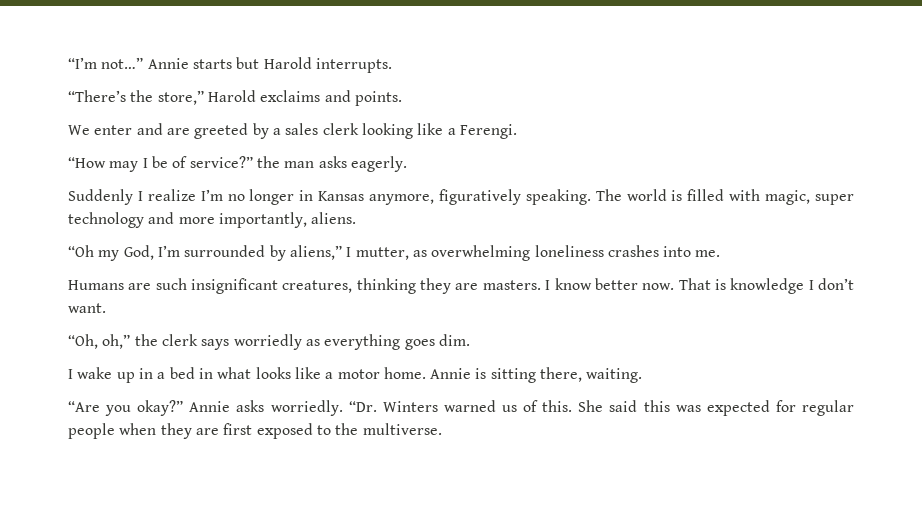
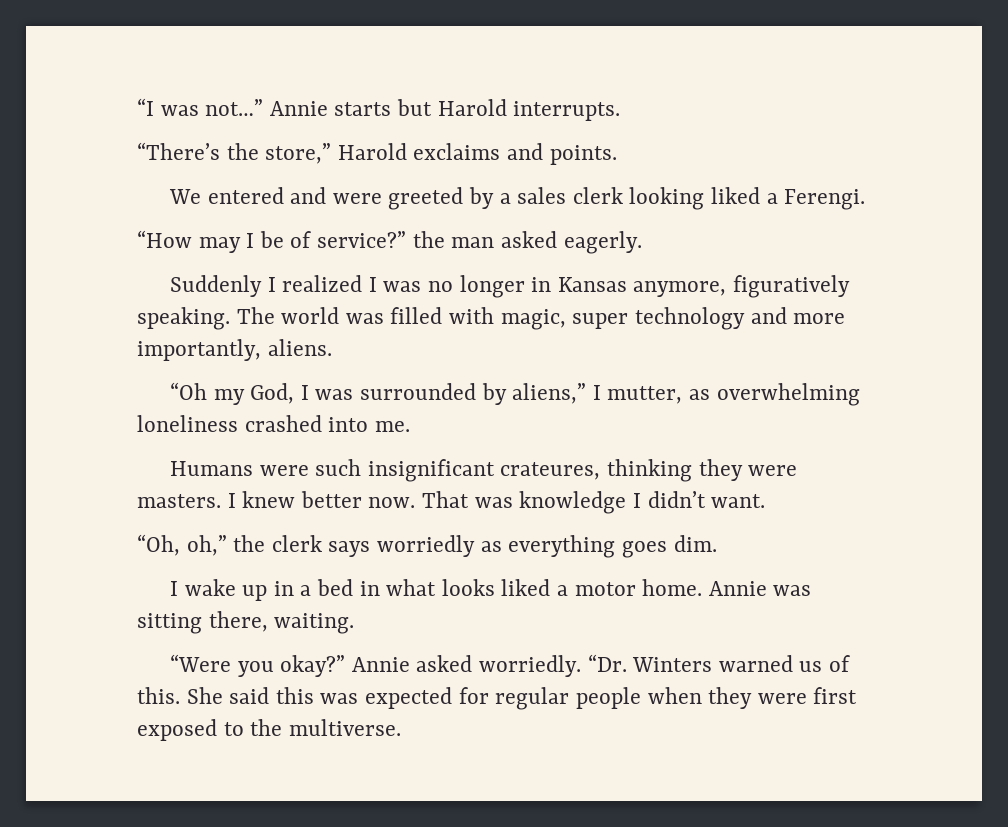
- “I’m not…”
+ “I was not…”
- We enter and are greeted by a sales clerk looking like a Ferengi.
+ We entered and were greeted by a sales clerk looking liked a Ferengi.
- “How may I be of service?” the man asks eagerly.
+ “How may I be of service?” the man asked eagerly.
- Suddenly I realize I’m no longer in Kansas anymore, figuratively speaking.
+ Suddenly I realized I was no longer in Kansas anymore, figuratively speaking.
- The world is filled with magic, super technology and more importantly, aliens.
+ The world was filled with magic, super technology and more importantly, aliens.
- “Oh my God, I’m surrounded by aliens,” I mutter, as overwhelming loneliness crashes into me.
+ “Oh my God, I was surrounded by aliens,” I mutter, as overwhelming loneliness crashed into me.
- Humans are such insignificant creatures, thinking they are masters.
+ Humans were such insignificant crateures, thinking they were masters.
- I know better now.
+ I knew better now.
- That is knowledge I don’t want.
+ That was knowledge I didn’t want.
- I wake up in a bed in what looks like a motor home.
+ I wake up in a bed in what looks liked a motor home.
- Annie is sitting there, waiting.
+ Annie was sitting there, waiting.
- “Are you okay?”
+ “Were you okay?”
- Annie asks worriedly.
+ Annie asked worriedly.
- She said this was expected for regular people when they are first exposed to the multiverse.
+ She said this was expected for regular people when they were first exposed to the multiverse.

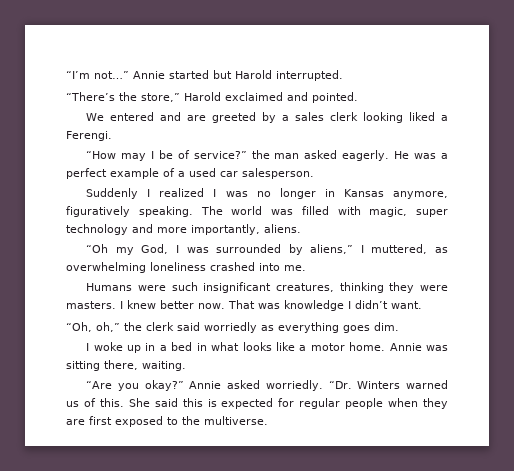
- “I was not…”
+ “I’m not…”
- Annie starts but Harold interrupts.
+ Annie started but Harold interrupted.
- “There’s the store,” Harold exclaims and points.
+ “There’s the store,” Harold exclaimed and pointed.
- We entered and were greeted by a sales clerk looking liked a Ferengi.
+ We entered and are greeted by a sales clerk looking liked a Ferengi.
+ He was a perfect example of a used car salesperson.
- “Oh my God, I was surrounded by aliens,” I mutter, as overwhelming loneliness crashed into me.
+ “Oh my God, I was surrounded by aliens,” I muttered, as overwhelming loneliness crashed into me.
- Humans were such insignificant crateures, thinking they were masters.
+ Humans were such insignificant creatures, thinking they were masters.
- “Oh, oh,” the clerk says worriedly as everything goes dim.
+ “Oh, oh,” the clerk said worriedly as everything goes dim.
- I wake up in a bed in what looks liked a motor home.
+ I woke up in a bed in what looks like a motor home.
- “Were you okay?”
+ “Are you okay?”
- She said this was expected for regular people when they were first exposed to the multiverse.
+ She said this is expected for regular people when they are first exposed to the multiverse.

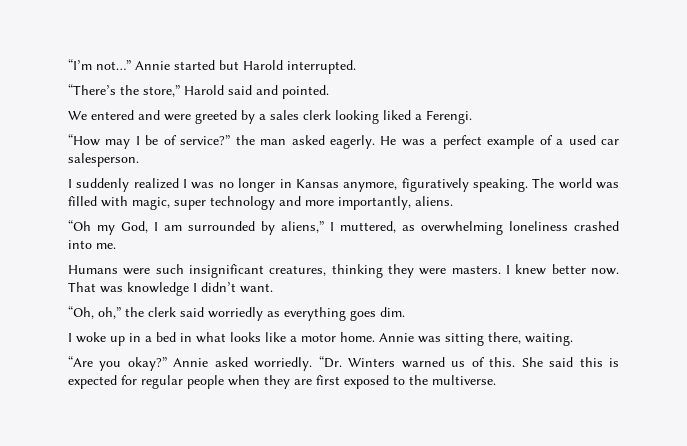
- “There’s the store,” Harold exclaimed and pointed.
+ “There’s the store,” Harold said and pointed.
- We entered and are greeted by a sales clerk looking liked a Ferengi.
+ We entered and were greeted by a sales clerk looking liked a Ferengi.
- Suddenly I realized I was no longer in Kansas anymore, figuratively speaking.
+ I suddenly realized I was no longer in Kansas anymore, figuratively speaking.
- “Oh my God, I was surrounded by aliens,” I muttered, as overwhelming loneliness crashed into me.
+ “Oh my God, I am surrounded by aliens,” I muttered, as overwhelming loneliness crashed into me.

